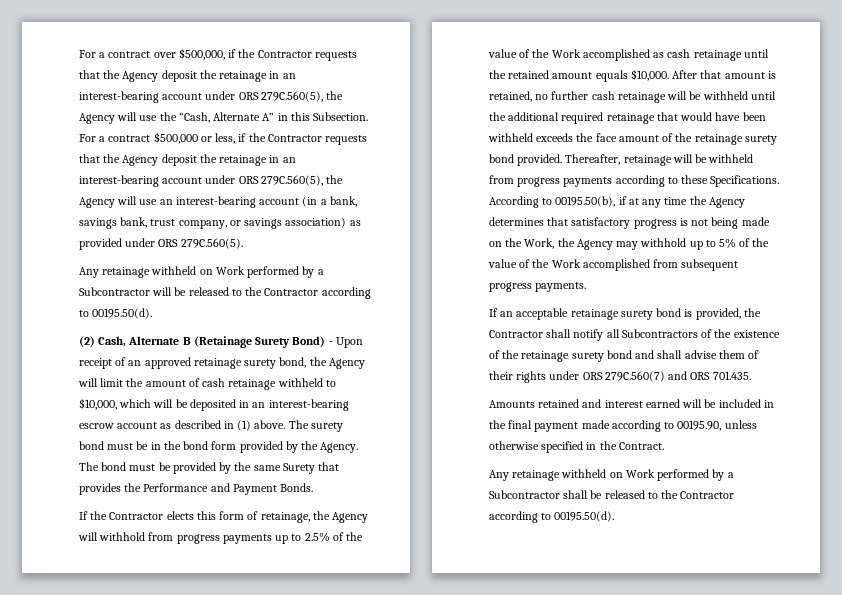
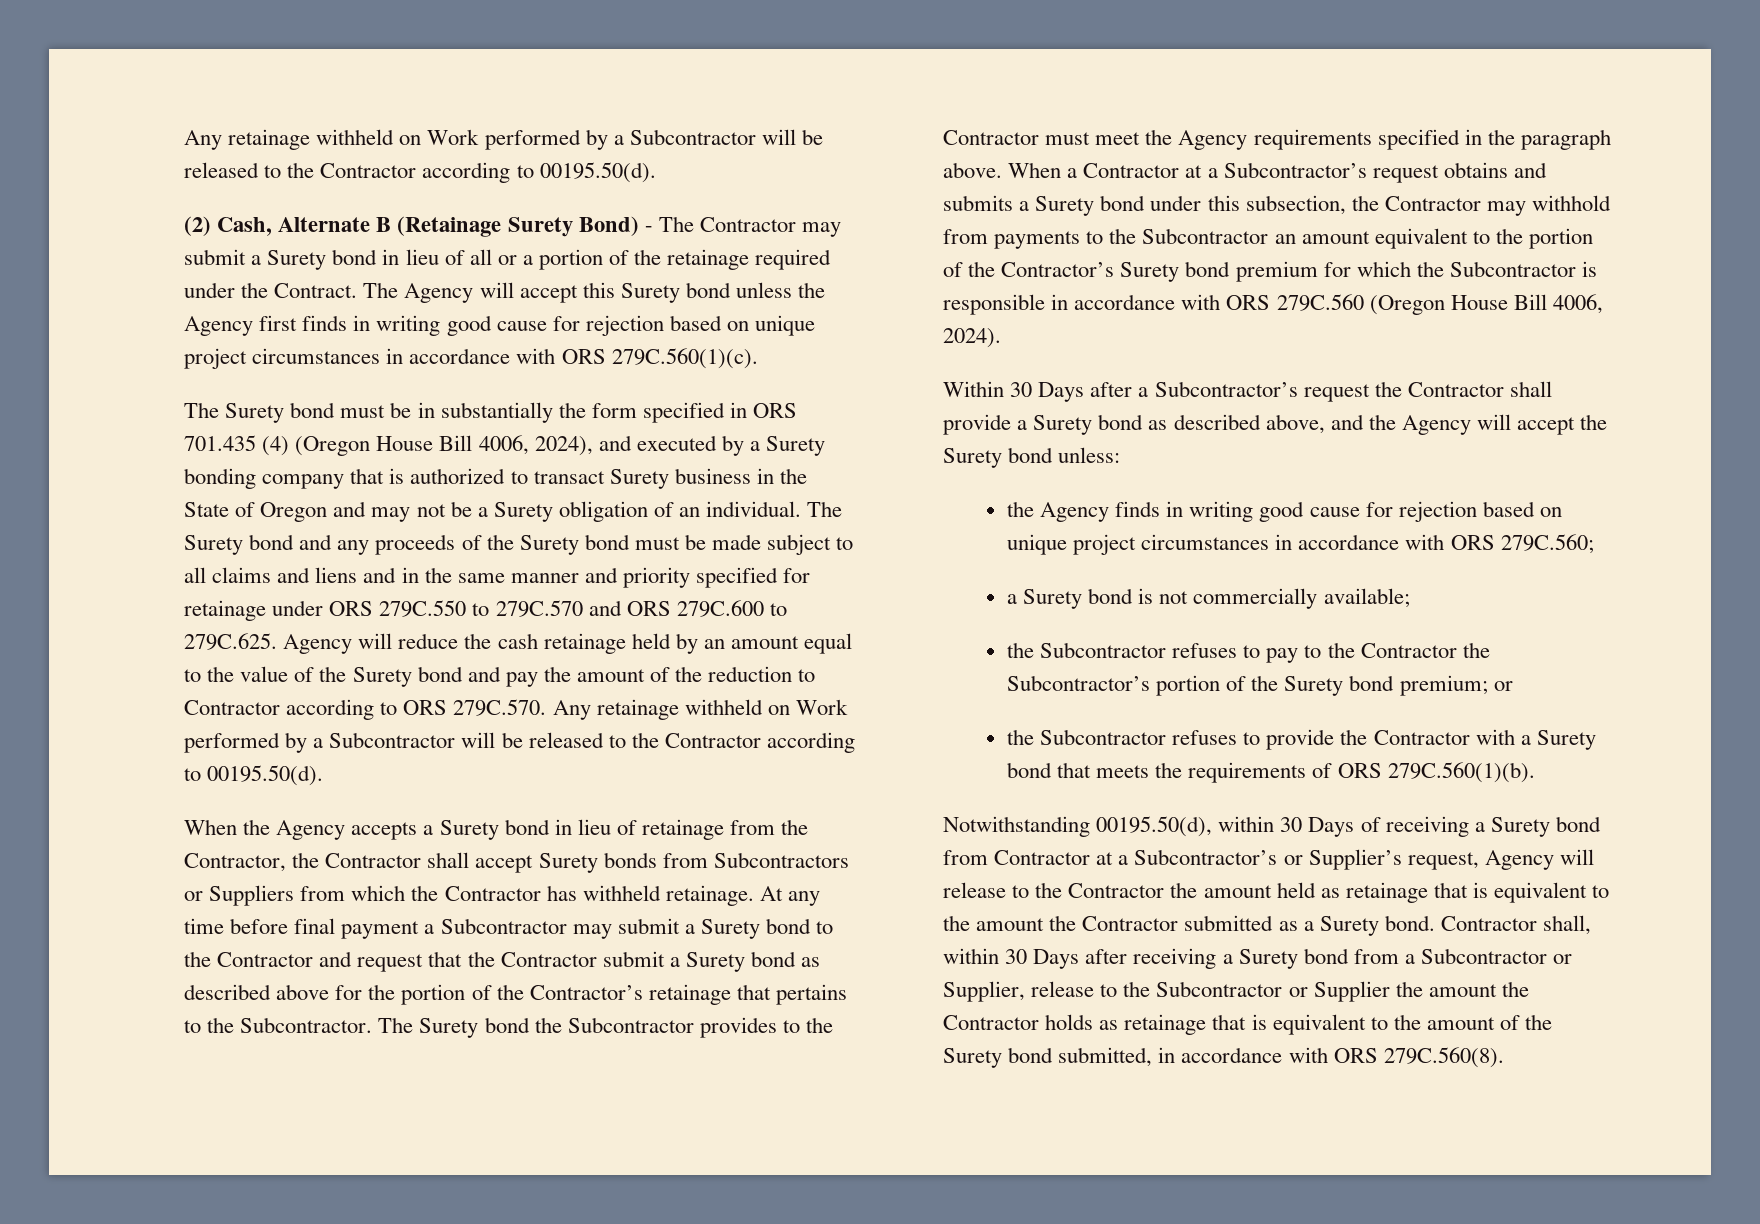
- For a contract over $500,000, if the Contractor requests that the Agency deposit the retainage in an interest-bearing account under ORS 279C.560(5), the Agency will use the “Cash, Alternate A” in this Subsection. For a contract $500,000 or less, if the Contractor requests that the Agency deposit the retainage in an interest-bearing account under ORS 279C.560(5), the Agency will use an interest-bearing account (in a bank, savings bank, trust company, or savings association) as provided under ORS 279C.560(5).
- (2) Cash, Alternate B (Retainage Surety Bond) - Upon receipt of an approved retainage surety bond, the Agency will limit the amount of cash retainage withheld to $10,000, which will be deposited in an interest-bearing escrow account as described in (1) above. The surety bond must be in the bond form provided by the Agency. The bond must be provided by the same Surety that provides the Performance and Payment Bonds.
- If the Contractor elects this form of retainage, the Agency will withhold from progress payments up to 2.5% of the value of the Work accomplished as cash retainage until the retained amount equals $10,000. After that amount is retained, no further cash retainage will be withheld until the additional required retainage that would have been withheld exceeds the face amount of the retainage surety bond provided. Thereafter, retainage will be withheld from progress payments according to these Specifications. According to 00195.50(b), if at any time the Agency determines that satisfactory progress is not being made on the Work, the Agency may withhold up to 5% of the value of the Work accomplished from subsequent progress payments.
- If an acceptable retainage surety bond is provided, the Contractor shall notify all Subcontractors of the existence of the retainage surety bond and shall advise them of their rights under ORS 279C.560(7) and ORS 701.435.
- Amounts retained and interest earned will be included in the final payment made according to 00195.90, unless otherwise specified in the Contract.
- Any retainage withheld on Work performed by a Subcontractor shall be released to the Contractor according to 00195.50(d).
+ (2) Cash, Alternate B (Retainage Surety Bond) - The Contractor may submit a Surety bond in lieu of all or a portion of the retainage required under the Contract. The Agency will accept this Surety bond unless the Agency first finds in writing good cause for rejection based on unique project circumstances in accordance with ORS 279C.560(1)(c).
+ The Surety bond must be in substantially the form specified in ORS 701.435 (4) (Oregon House Bill 4006, 2024), and executed by a Surety bonding company that is authorized to transact Surety business in the State of Oregon and may not be a Surety obligation of an individual. The Surety bond and any proceeds of the Surety bond must be made subject to all claims and liens and in the same manner and priority specified for retainage under ORS 279C.550 to 279C.570 and ORS 279C.600 to 279C.625. Agency will reduce the cash retainage held by an amount equal to the value of the Surety bond and pay the amount of the reduction to Contractor according to ORS 279C.570. Any retainage withheld on Work performed by a Subcontractor will be released to the Contractor according to 00195.50(d).
+ When the Agency accepts a Surety bond in lieu of retainage from the Contractor, the Contractor shall accept Surety bonds from Subcontractors or Suppliers from which the Contractor has withheld retainage. At any time before final payment a Subcontractor may submit a Surety bond to the Contractor and request that the Contractor submit a Surety bond as described above for the portion of the Contractor’s retainage that pertains to the Subcontractor. The Surety bond the Subcontractor provides to the Contractor must meet the Agency requirements specified in the paragraph above. When a Contractor at a Subcontractor’s request obtains and submits a Surety bond under this subsection, the Contractor may withhold from payments to the Subcontractor an amount equivalent to the portion of the Contractor’s Surety bond premium for which the Subcontractor is responsible in accordance with ORS 279C.560 (Oregon House Bill 4006, 2024).
+ Within 30 Days after a Subcontractor’s request the Contractor shall provide a Surety bond as described above, and the Agency will accept the Surety bond unless:
+ the Agency finds in writing good cause for rejection based on unique project circumstances in accordance with ORS 279C.560;
+ a Surety bond is not commercially available;
+ the Subcontractor refuses to pay to the Contractor the Subcontractor’s portion of the Surety bond premium; or
+ the Subcontractor refuses to provide the Contractor with a Surety bond that meets the requirements of ORS 279C.560(1)(b).
+ Notwithstanding 00195.50(d), within 30 Days of receiving a Surety bond from Contractor at a Subcontractor’s or Supplier’s request, Agency will release to the Contractor the amount held as retainage that is equivalent to the amount the Contractor submitted as a Surety bond. Contractor shall, within 30 Days after receiving a Surety bond from a Subcontractor or Supplier, release to the Subcontractor or Supplier the amount the Contractor holds as retainage that is equivalent to the amount of the Surety bond submitted, in accordance with ORS 279C.560(8).

